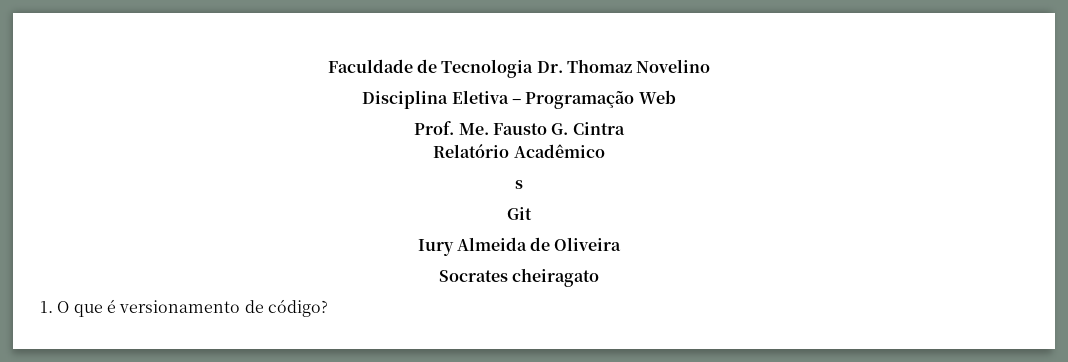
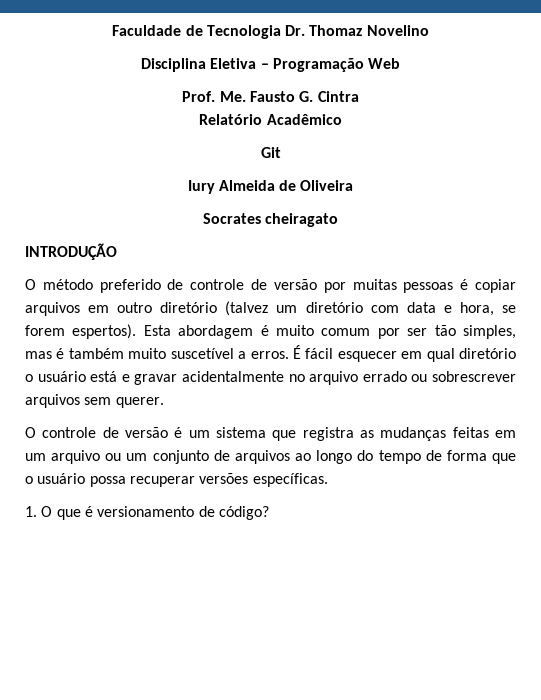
- s
+ INTRODUÇÃO
+ O método preferido de controle de versão por muitas pessoas é copiar arquivos em outro diretório (talvez um diretório com data e hora, se forem espertos). Esta abordagem é muito comum por ser tão simples, mas é também muito suscetível a erros. É fácil esquecer em qual diretório o usuário está e gravar acidentalmente no arquivo errado ou sobrescrever arquivos sem querer.
+ O controle de versão é um sistema que registra as mudanças feitas em um arquivo ou um conjunto de arquivos ao longo do tempo de forma que o usuário possa recuperar versões específicas.

